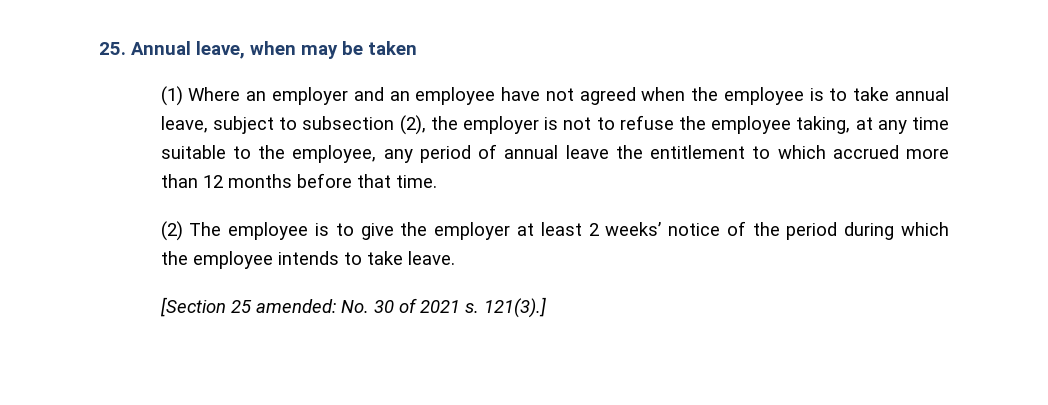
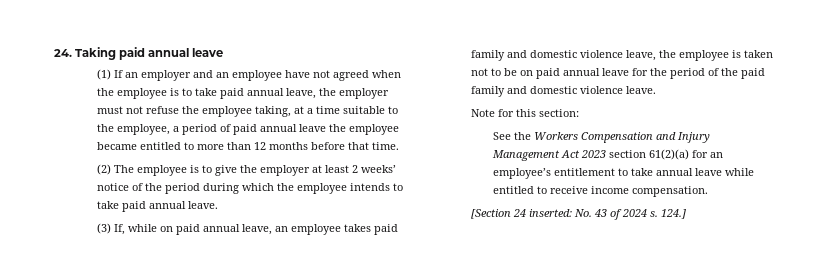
- 25. Annual leave, when may be taken
+ 24. Taking paid annual leave
- (1) Where an employer and an employee have not agreed when the employee is to take annual leave, subject to subsection (2), the employer is not to refuse the employee taking, at any time suitable to the employee, any period of annual leave the entitlement to which accrued more than 12 months before that time.
+ (1) If an employer and an employee have not agreed when the employee is to take paid annual leave, the employer must not refuse the employee taking, at a time suitable to the employee, a period of paid annual leave the employee became entitled to more than 12 months before that time.
- (2) The employee is to give the employer at least 2 weeks’ notice of the period during which the employee intends to take leave.
- [Section 25 amended: No. 30 of 2021 s. 121(3).]
+ (2) The employee is to give the employer at least 2 weeks’ notice of the period during which the employee intends to take paid annual leave.
+ (3) If, while on paid annual leave, an employee takes paid family and domestic violence leave, the employee is taken not to be on paid annual leave for the period of the paid family and domestic violence leave.
+ Note for this section:
+ See the Workers Compensation and Injury Management Act 2023 section 61(2)(a) for an employee’s entitlement to take annual leave while entitled to receive income compensation.
+ [Section 24 inserted: No. 43 of 2024 s. 124.]

